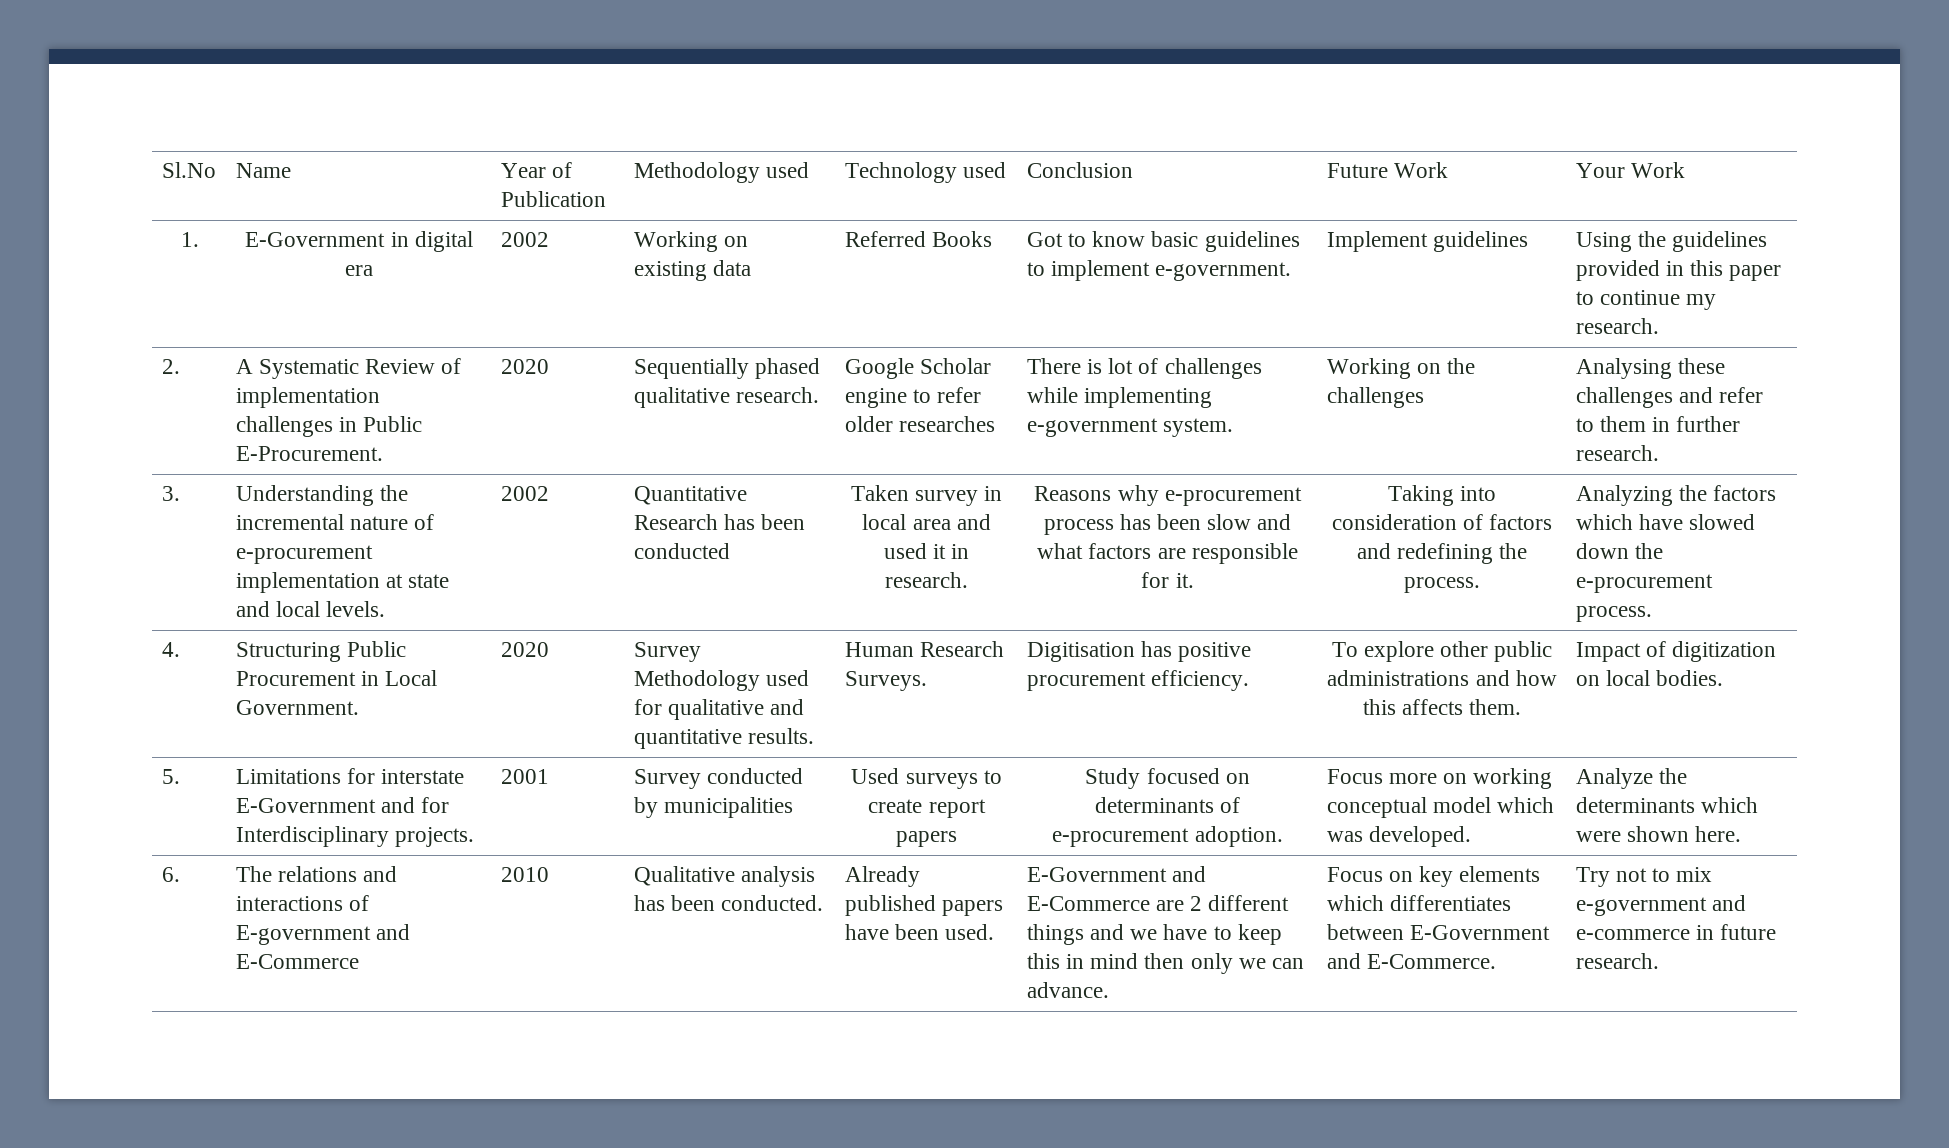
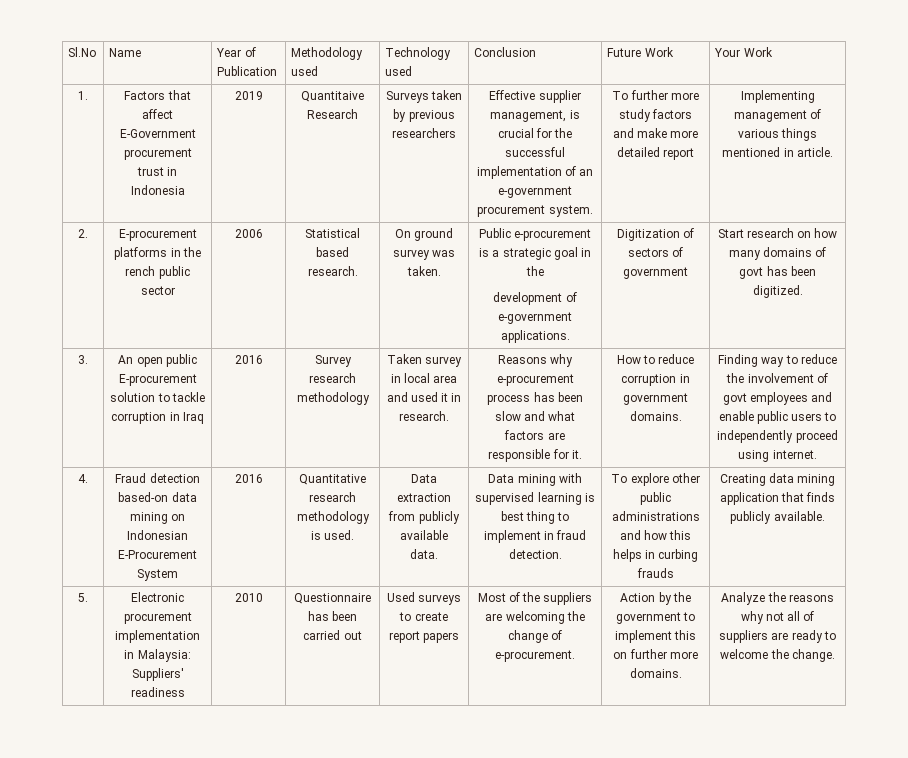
- E-Government in digital era | 2002 | Working on existing data | Referred Books | Got to know basic guidelines to implement e-government. | Implement guidelines | Using the guidelines provided in this paper to continue my research.
- 2. | A Systematic Review of implementation challenges in Public E-Procurement. | 2020 | Sequentially phased qualitative research. | Google Scholar engine to refer older researches | There is lot of challenges while implementing e-government system. | Working on the challenges | Analysing these challenges and refer to them in further research.
- 3. | Understanding the incremental nature of e-procurement implementation at state and local levels. | 2002 | Quantitative Research has been conducted
+ Factors that affect E-Government procurement trust in Indonesia | 2019 | Quantitaive Research | Surveys taken by previous researchers | Effective supplier management, is crucial for the successful implementation of an e-government procurement system. | To further more study factors and make more detailed report | Implementing management of various things mentioned in article.
+ 2. | E-procurement platforms in the rench public sector | 2006 | Statistical based research. | On ground survey was taken. | Public e-procurement is a strategic goal in the
+ development of e-government applications. | Digitization of sectors of government | Start research on how many domains of govt has been digitized.
+ 3. | An open public E-procurement solution to tackle corruption in Iraq | 2016 | Survey research methodology
- Taking into consideration of factors and redefining the process. | Analyzing the factors which have slowed down the e-procurement process.
- 4. | Structuring Public Procurement in Local Government. | 2020 | Survey Methodology used for qualitative and quantitative results. | Human Research Surveys. | Digitisation has positive procurement efficiency. | To explore other public administrations and how this affects them. | Impact of digitization on local bodies.
- 5. | Limitations for interstate E-Government and for Interdisciplinary projects. | 2001 | Survey conducted by municipalities
+ How to reduce corruption in government domains. | Finding way to reduce the involvement of govt employees and enable public users to independently proceed using internet.
+ 4. | Fraud detection based-on data mining on Indonesian E-Procurement System | 2016 | Quantitative research methodology is used. | Data extraction from publicly available data. | Data mining with supervised learning is best thing to implement in fraud detection. | To explore other public administrations and how this helps in curbing frauds | Creating data mining application that finds publicly available.
+ 5. | Electronic procurement implementation in Malaysia: Suppliers' readiness | 2010 | Questionnaire has been carried out
- Study focused on determinants of e-procurement adoption. | Focus more on working conceptual model which was developed. | Analyze the determinants which were shown here.
- 6. | The relations and interactions of E-government and E-Commerce | 2010 | Qualitative analysis has been conducted. | Already published papers have been used. | E-Government and E-Commerce are 2 different things and we have to keep this in mind then only we can advance. | Focus on key elements which differentiates between E-Government and E-Commerce. | Try not to mix e-government and e-commerce in future research.
+ Most of the suppliers are welcoming the change of e-procurement. | Action by the government to implement this on further more domains. | Analyze the reasons why not all of suppliers are ready to welcome the change.

